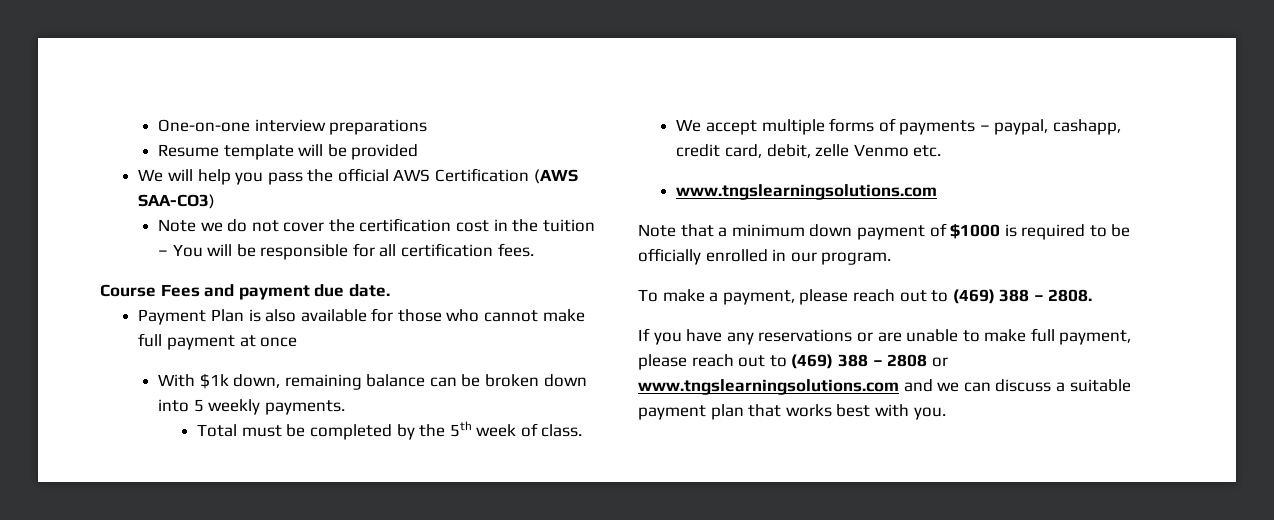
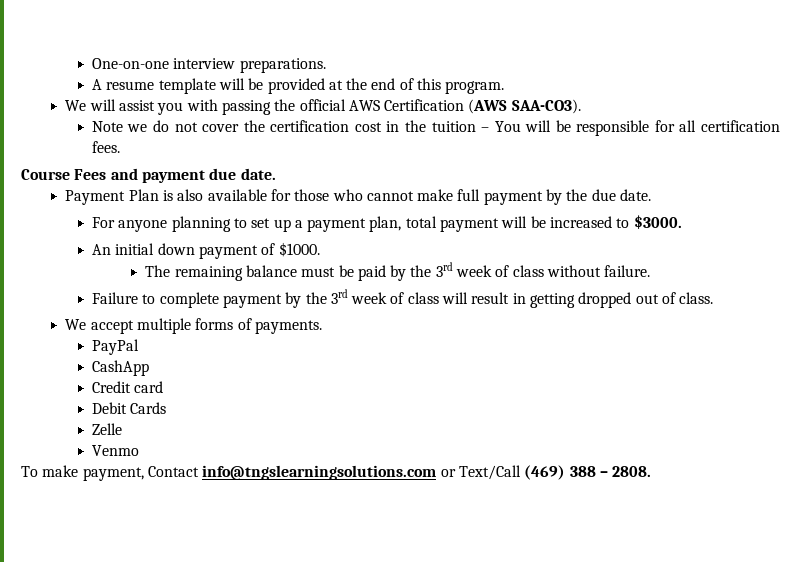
- One-on-one interview preparations
- Resume template will be provided
- We will help you pass the official AWS Certification (AWS SAA-CO3)
+ One-on-one interview preparations.
+ A resume template will be provided at the end of this program.
+ We will assist you with passing the official AWS Certification (AWS SAA-CO3).
- Payment Plan is also available for those who cannot make full payment at once
- With $1k down, remaining balance can be broken down into 5 weekly payments.
- Total must be completed by the 5th week of class.
+ Payment Plan is also available for those who cannot make full payment by the due date.
+ For anyone planning to set up a payment plan, total payment will be increased to $3000.
+ An initial down payment of $1000.
+ The remaining balance must be paid by the 3rd week of class without failure.
+ Failure to complete payment by the 3rd week of class will result in getting dropped out of class.
- We accept multiple forms of payments – paypal, cashapp, credit card, debit, zelle Venmo etc.
- www.tngslearningsolutions.com
- Note that a minimum down payment of $1000 is required to be officially enrolled in our program.
- To make a payment, please reach out to (469) 388 – 2808.
- If you have any reservations or are unable to make full payment, please reach out to (469) 388 – 2808 or www.tngslearningsolutions.com and we can discuss a suitable payment plan that works best with you.
+ We accept multiple forms of payments.
+ PayPal
+ CashApp
+ Credit card
+ Debit Cards
+ Zelle
+ Venmo
+ To make payment, Contact info@tngslearningsolutions.com or Text/Call (469) 388 – 2808.

